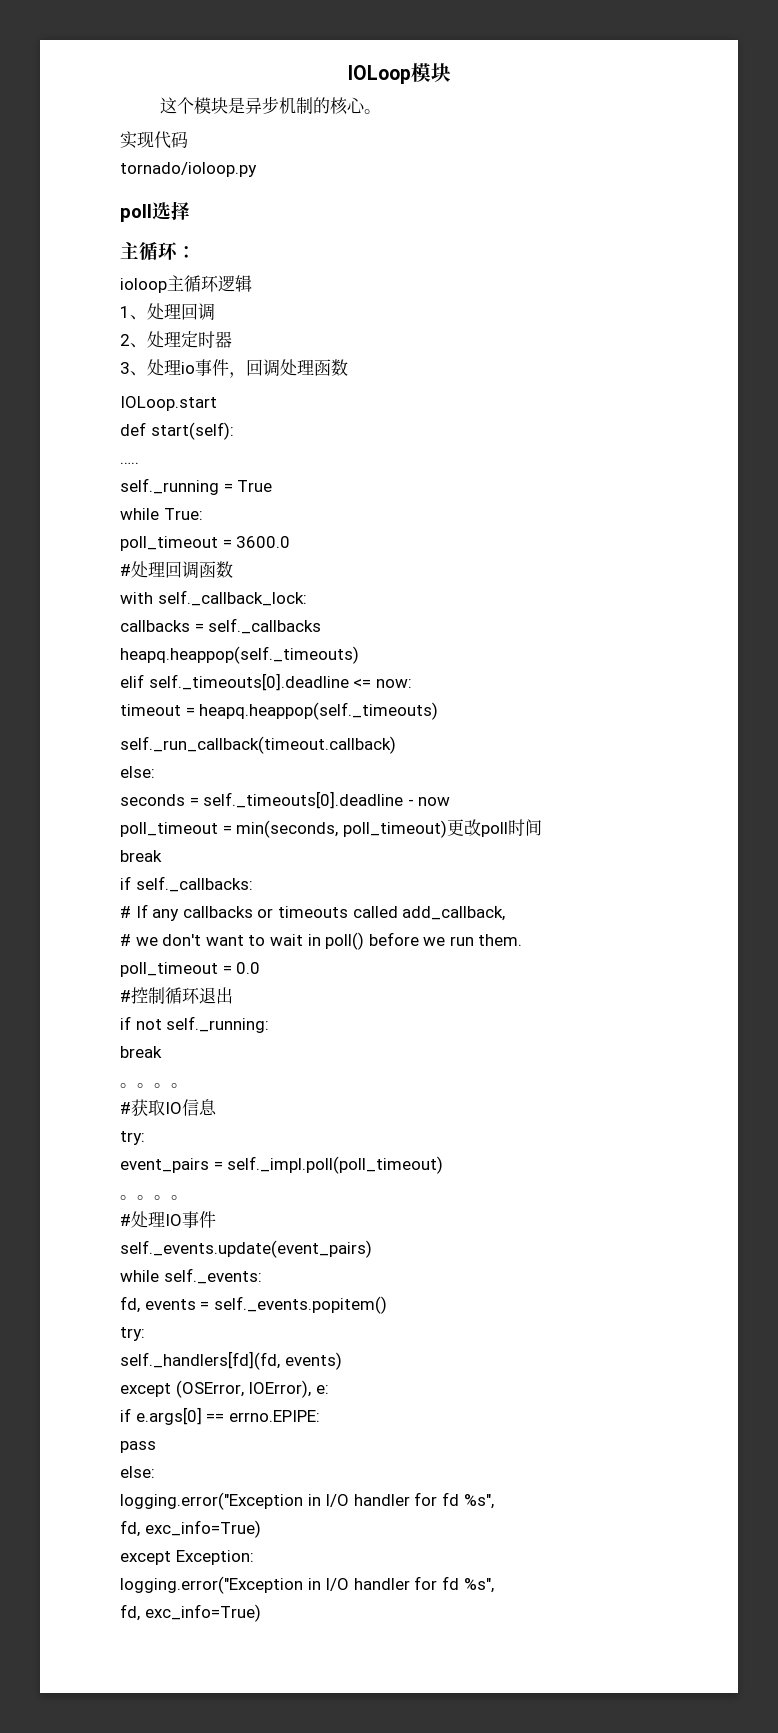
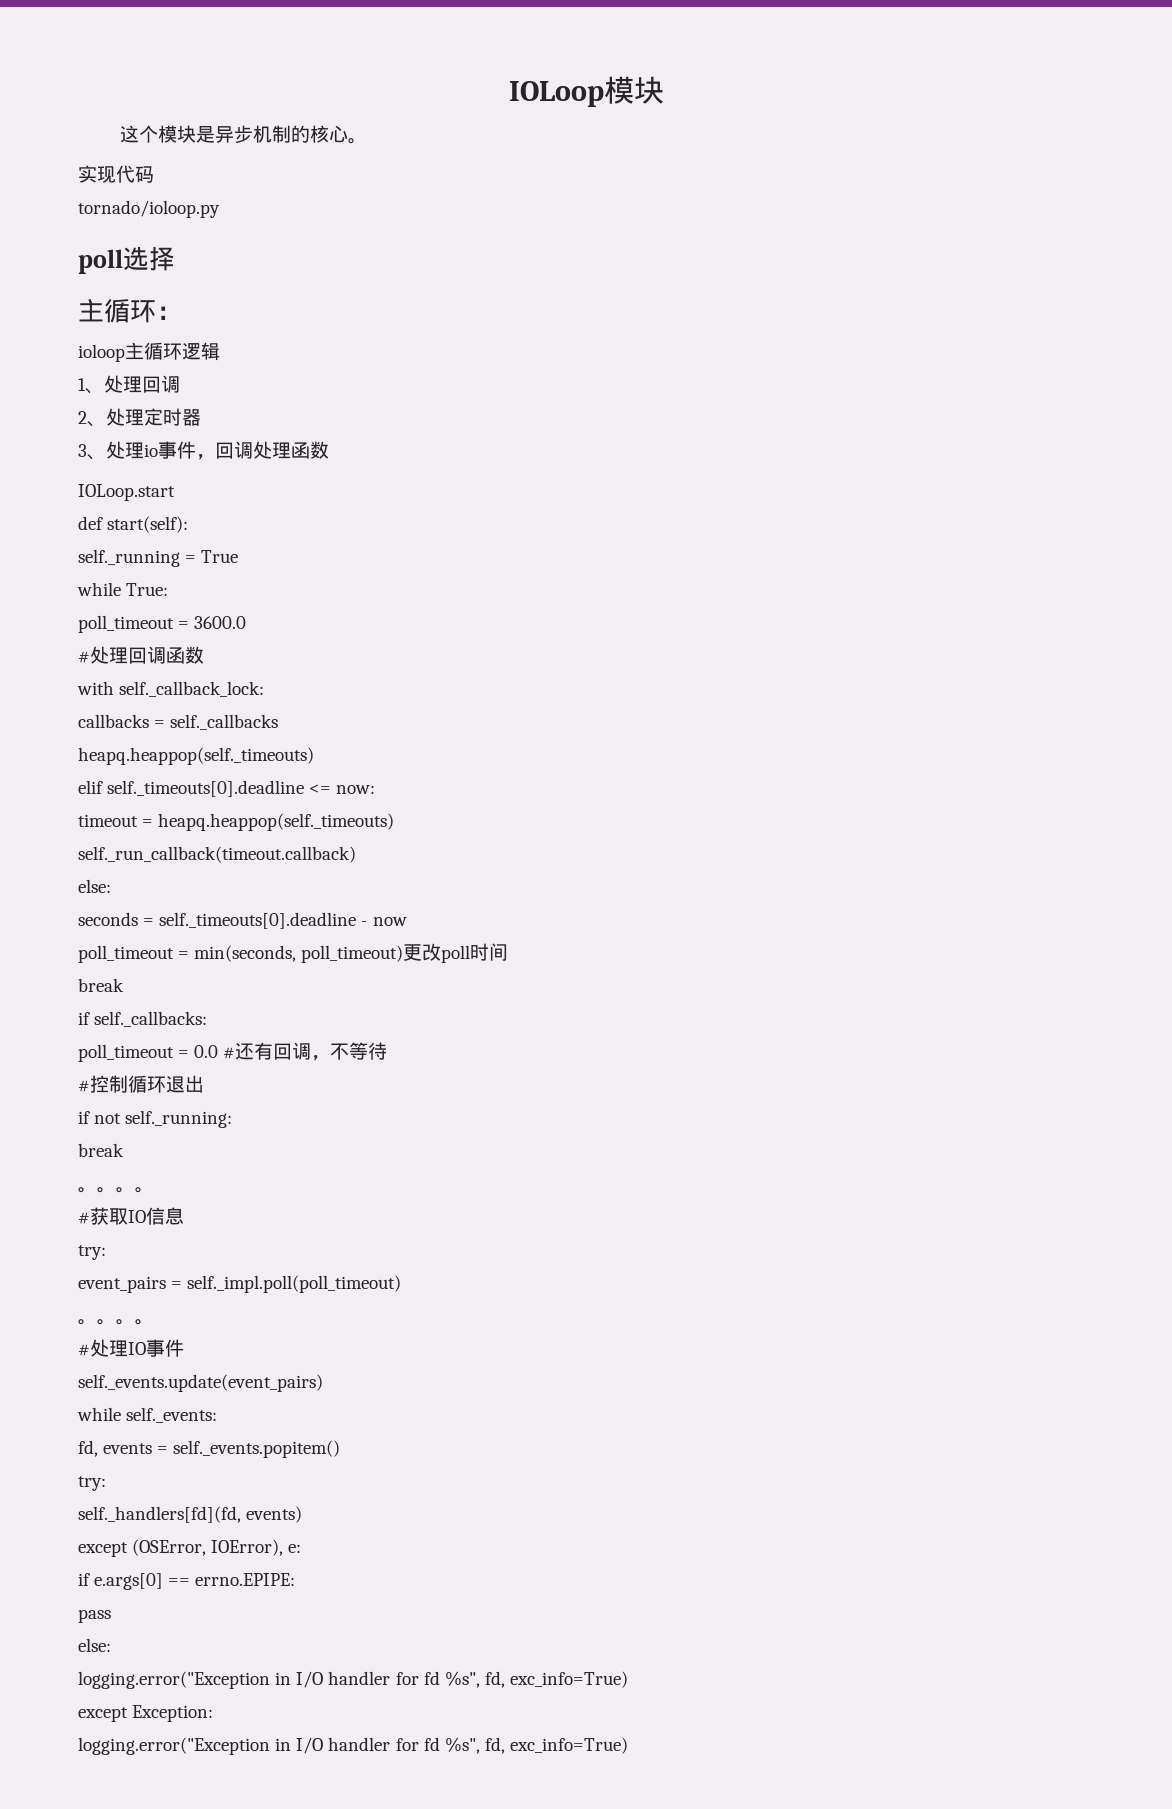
- …..
- # If any callbacks or timeouts called add_callback,
- # we don't want to wait in poll() before we run them.
- poll_timeout = 0.0
+ poll_timeout = 0.0 #还有回调，不等待
  pass
  else:
- logging.error("Exception in I/O handler for fd %s",
- fd, exc_info=True)
+ logging.error("Exception in I/O handler for fd %s", fd, exc_info=True)
  except Exception:
- logging.error("Exception in I/O handler for fd %s",
- fd, exc_info=True)
+ logging.error("Exception in I/O handler for fd %s", fd, exc_info=True)

